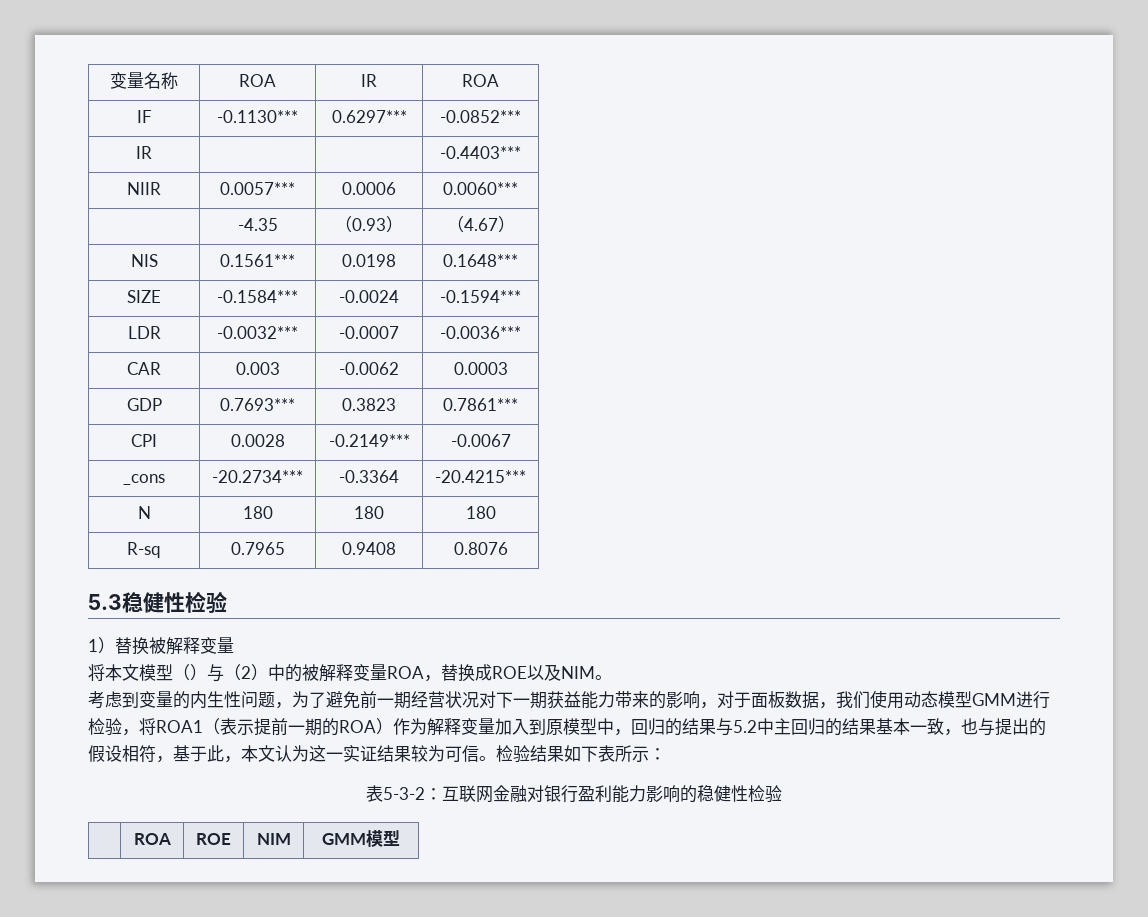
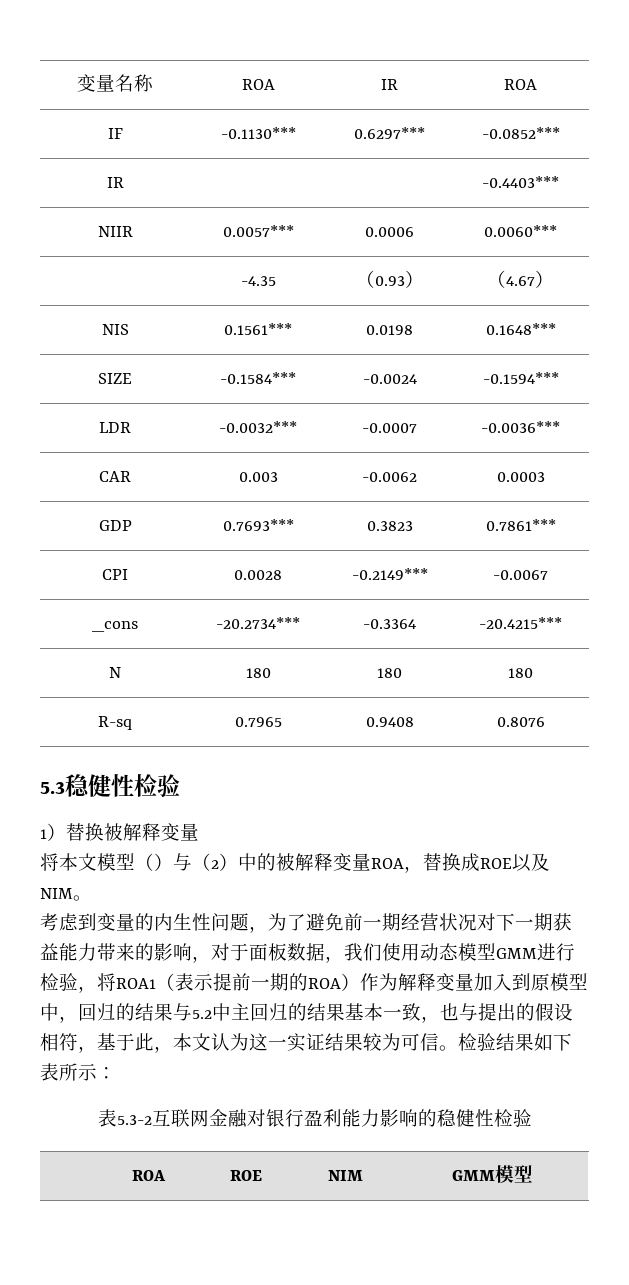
- 表5-3-2：互联网金融对银行盈利能力影响的稳健性检验
+ 表5.3-2互联网金融对银行盈利能力影响的稳健性检验

